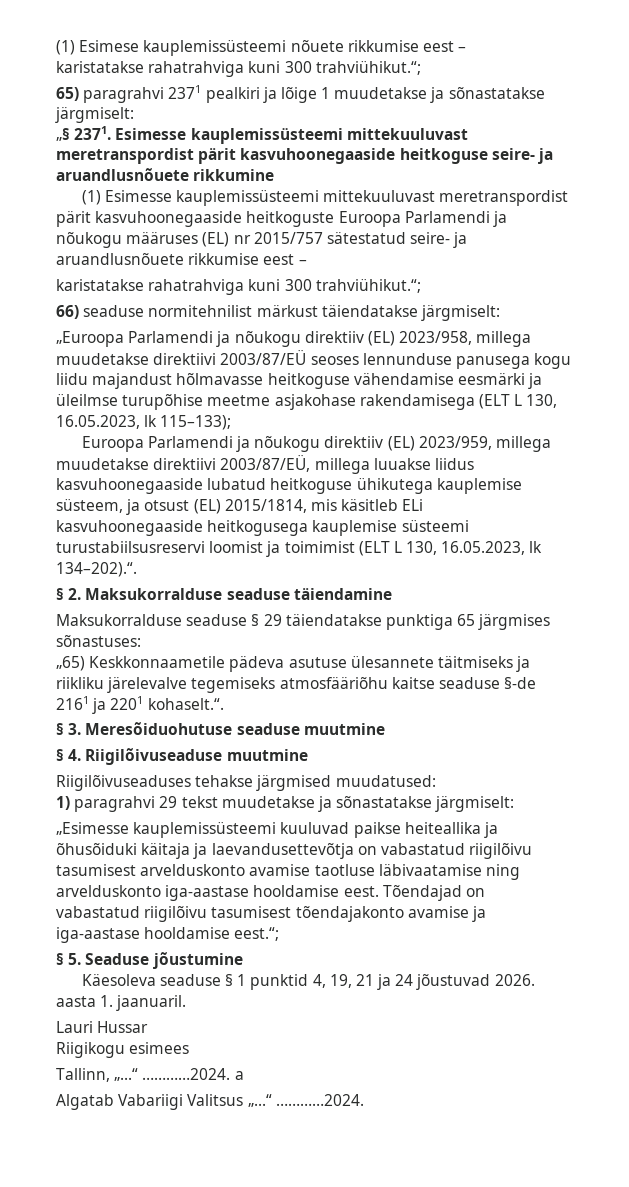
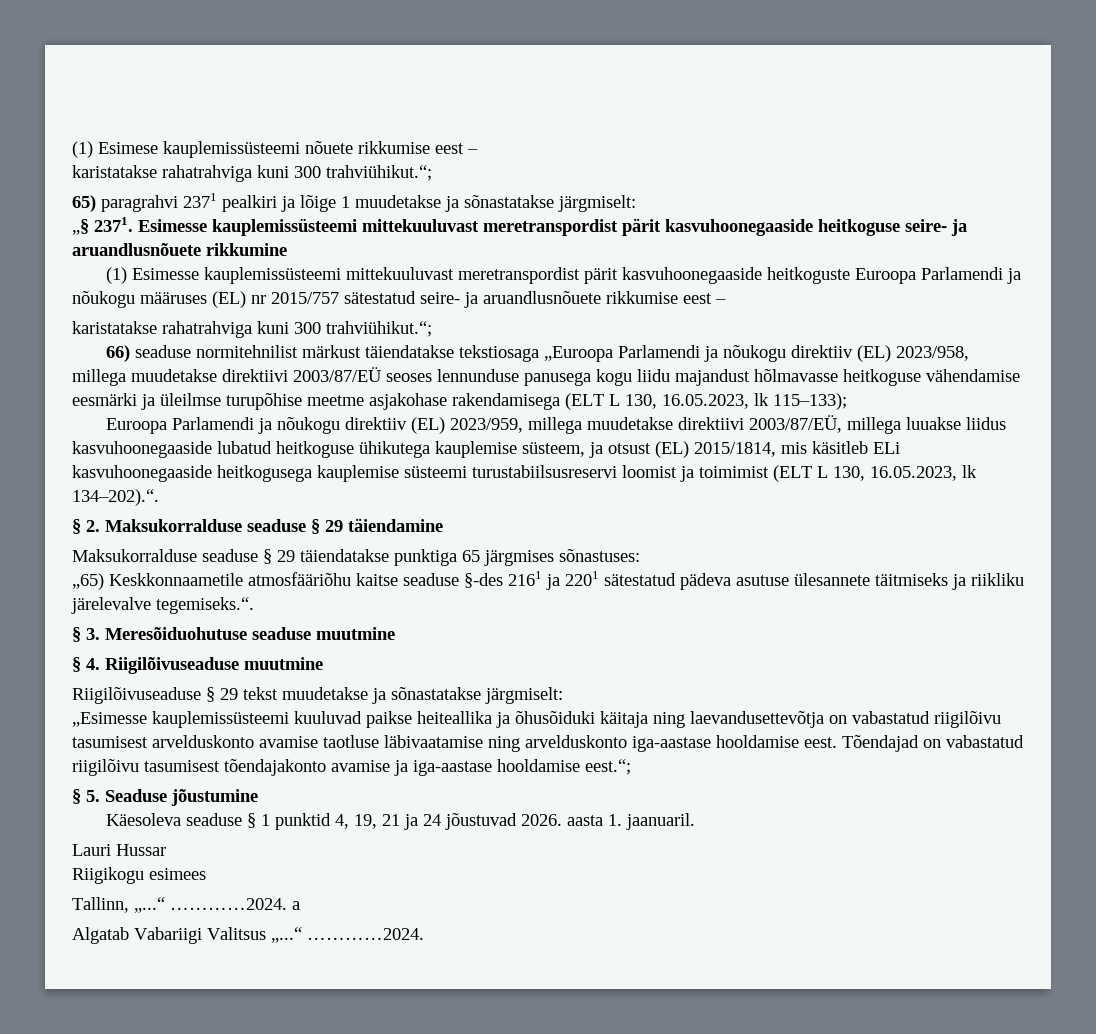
- 66) seaduse normitehnilist märkust täiendatakse järgmiselt:
- „Euroopa Parlamendi ja nõukogu direktiiv (EL) 2023/958, millega muudetakse direktiivi 2003/87/EÜ seoses lennunduse panusega kogu liidu majandust hõlmavasse heitkoguse vähendamise eesmärki ja üleilmse turupõhise meetme asjakohase rakendamisega (ELT L 130, 16.05.2023, lk 115–133);
+ 66) seaduse normitehnilist märkust täiendatakse tekstiosaga „Euroopa Parlamendi ja nõukogu direktiiv (EL) 2023/958, millega muudetakse direktiivi 2003/87/EÜ seoses lennunduse panusega kogu liidu majandust hõlmavasse heitkoguse vähendamise eesmärki ja üleilmse turupõhise meetme asjakohase rakendamisega (ELT L 130, 16.05.2023, lk 115–133);
- § 2. Maksukorralduse seaduse täiendamine
+ § 2. Maksukorralduse seaduse § 29 täiendamine
- „65) Keskkonnaametile pädeva asutuse ülesannete täitmiseks ja riikliku järelevalve tegemiseks atmosfääriõhu kaitse seaduse §-de 2161 ja 2201 kohaselt.“.
+ „65) Keskkonnaametile atmosfääriõhu kaitse seaduse §-des 2161 ja 2201 sätestatud pädeva asutuse ülesannete täitmiseks ja riikliku järelevalve tegemiseks.“.
- Riigilõivuseaduses tehakse järgmised muudatused:
- 1) paragrahvi 29 tekst muudetakse ja sõnastatakse järgmiselt:
+ Riigilõivuseaduse § 29 tekst muudetakse ja sõnastatakse järgmiselt:
- „Esimesse kauplemissüsteemi kuuluvad paikse heiteallika ja õhusõiduki käitaja ja laevandusettevõtja on vabastatud riigilõivu tasumisest arvelduskonto avamise taotluse läbivaatamise ning arvelduskonto iga-aastase hooldamise eest.
+ „Esimesse kauplemissüsteemi kuuluvad paikse heiteallika ja õhusõiduki käitaja ning laevandusettevõtja on vabastatud riigilõivu tasumisest arvelduskonto avamise taotluse läbivaatamise ning arvelduskonto iga-aastase hooldamise eest.

